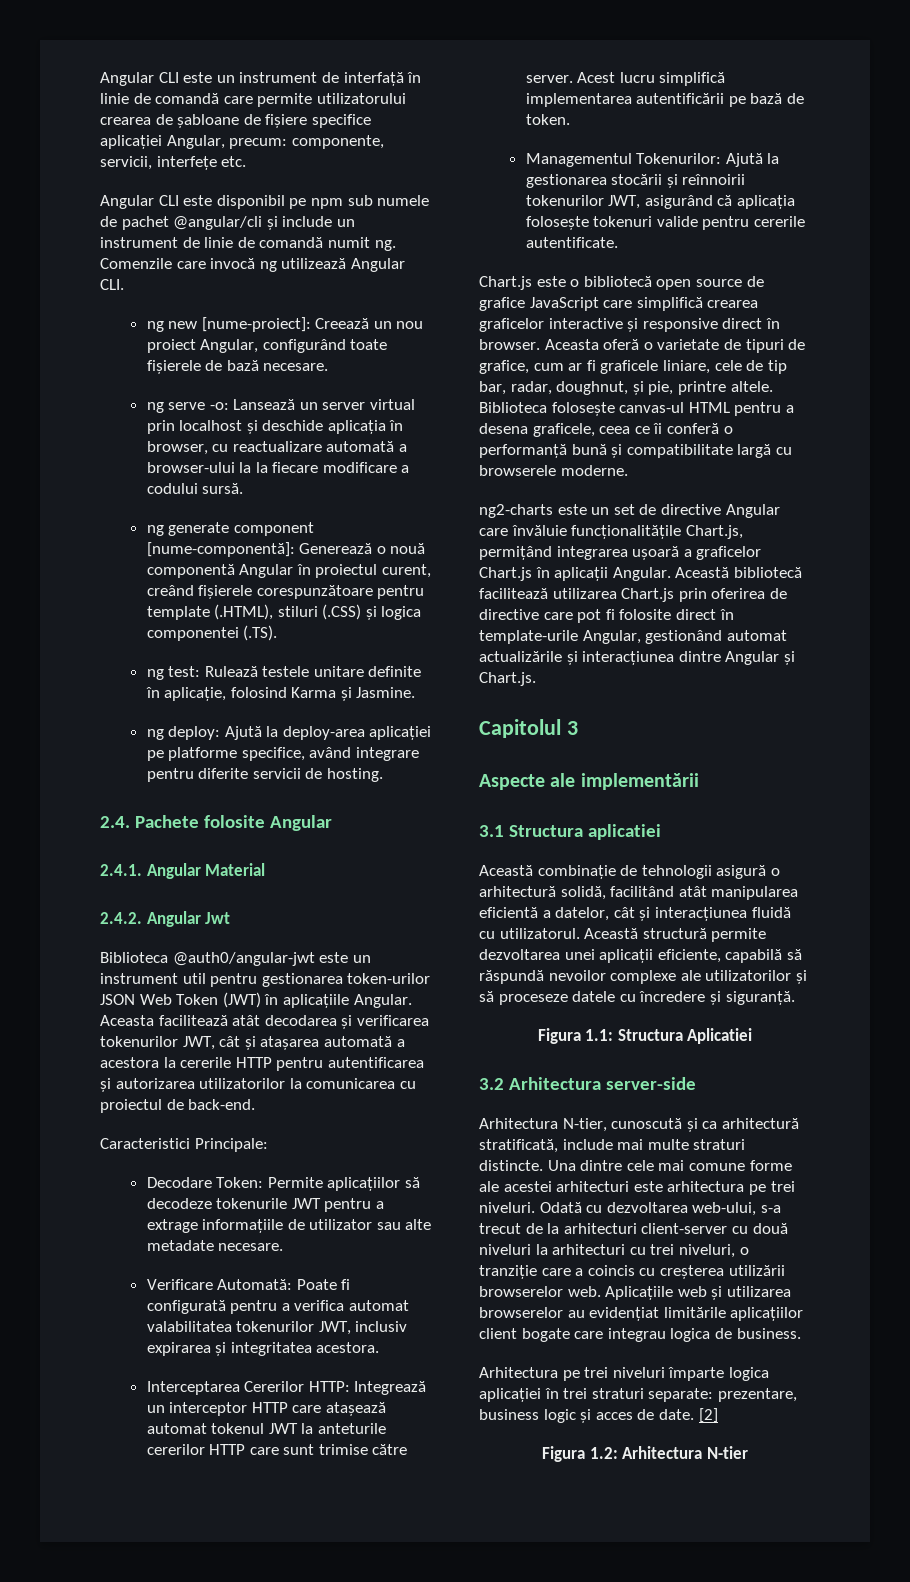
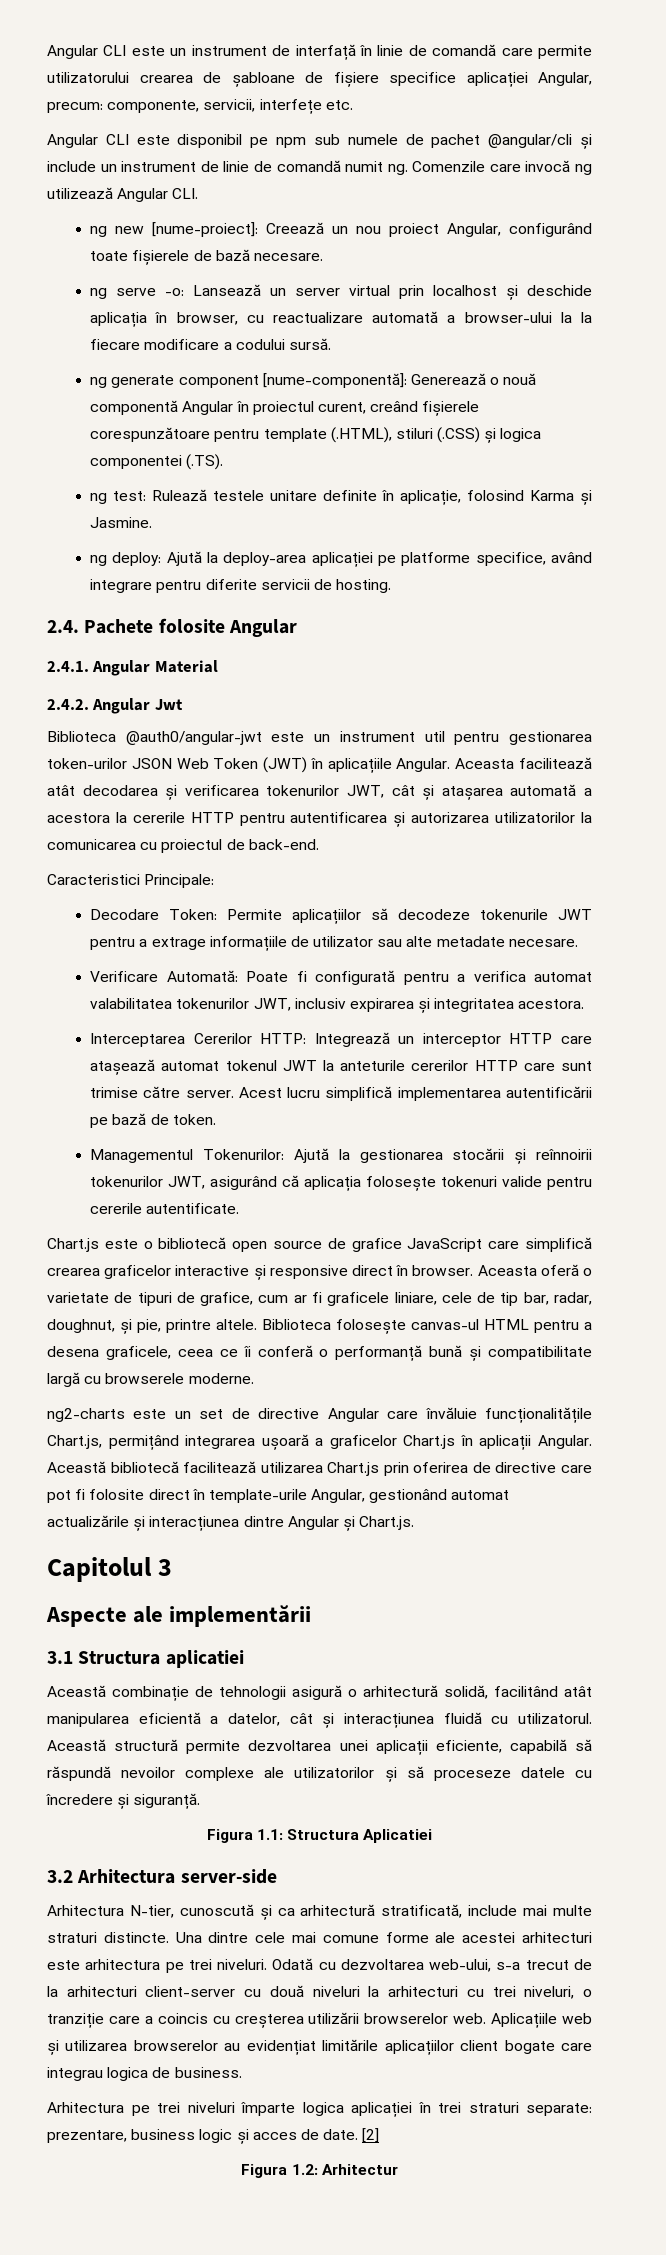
- Figura 1.2: Arhitectura N-tier
+ Figura 1.2: Arhitectur

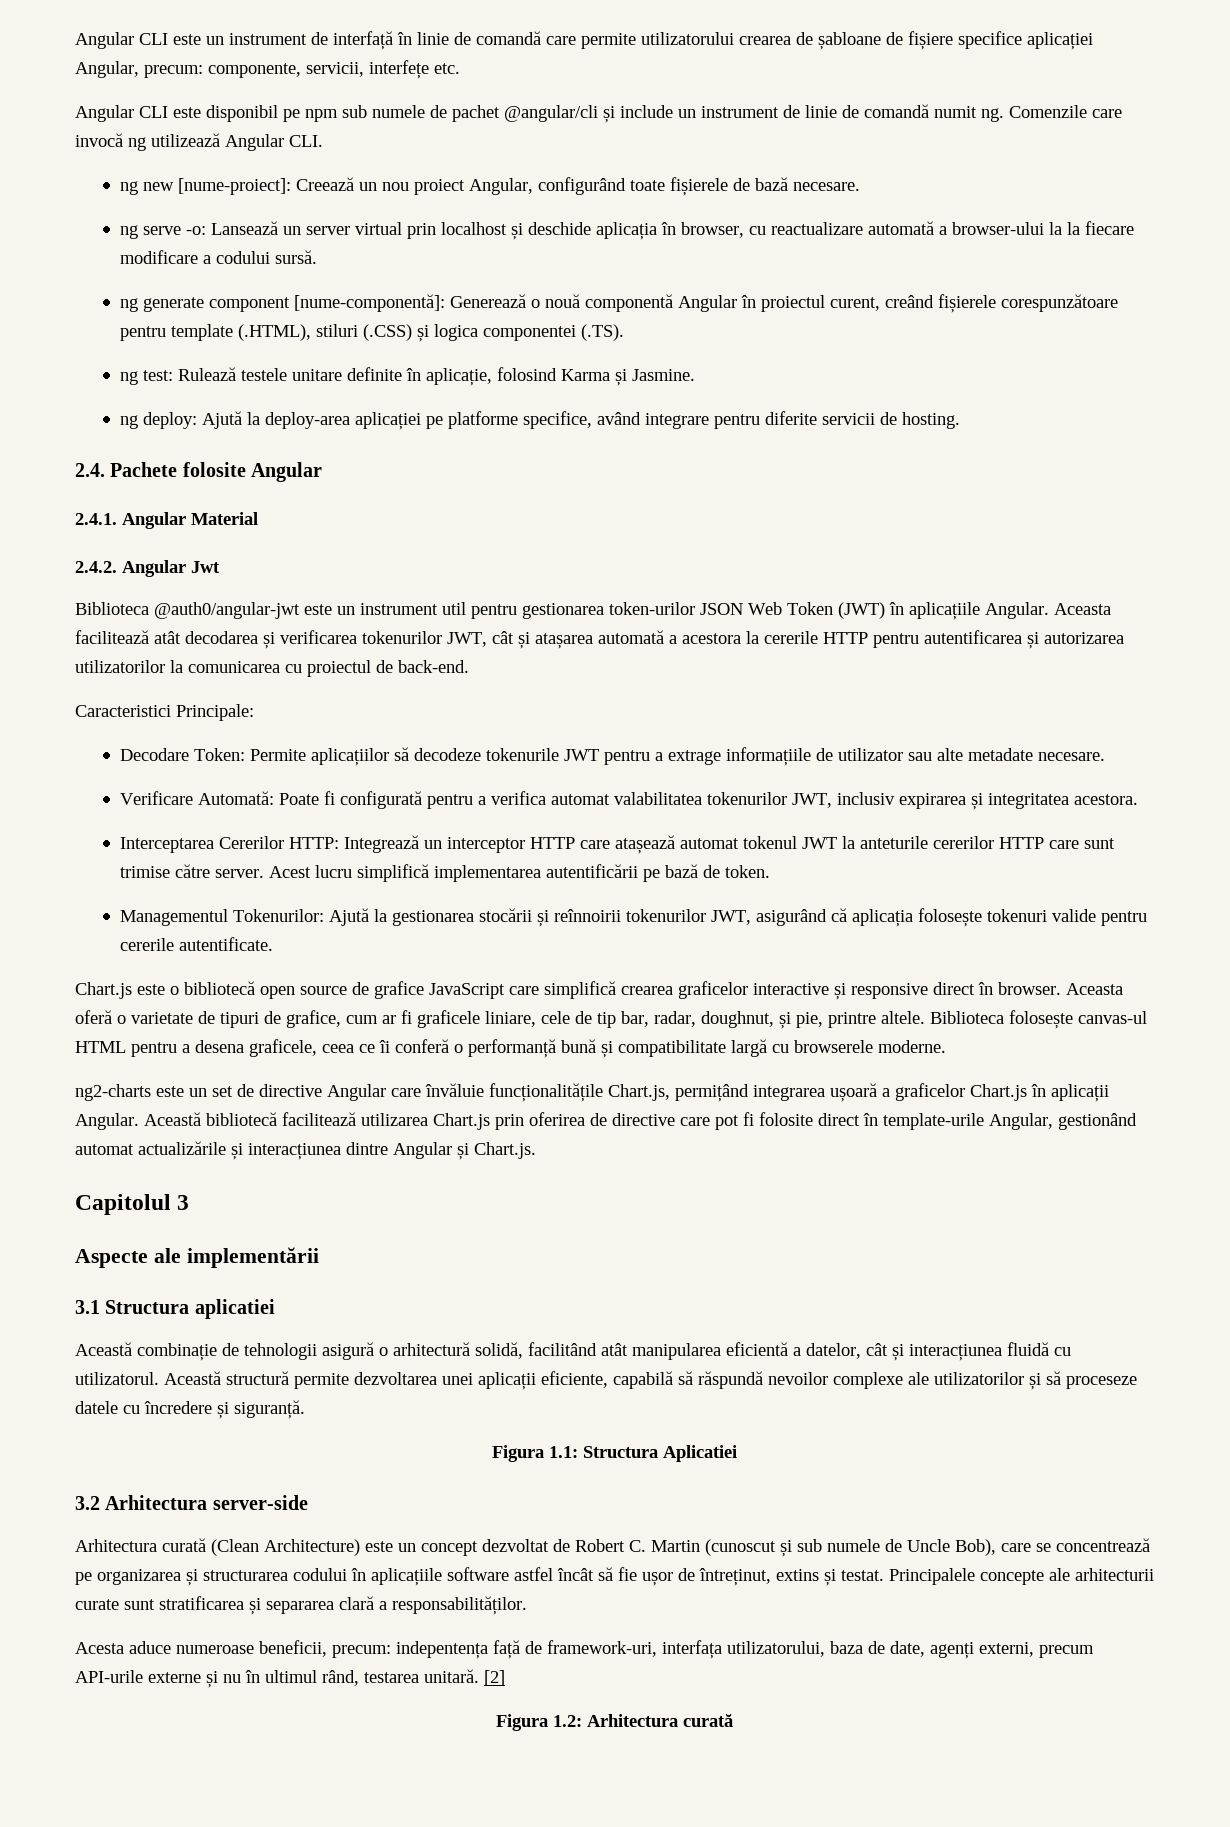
- Arhitectura N-tier, cunoscută și ca arhitectură stratificată, include mai multe straturi distincte. Una dintre cele mai comune forme ale acestei arhitecturi este arhitectura pe trei niveluri. Odată cu dezvoltarea web-ului, s-a trecut de la arhitecturi client-server cu două niveluri la arhitecturi cu trei niveluri, o tranziție care a coincis cu creșterea utilizării browserelor web. Aplicațiile web și utilizarea browserelor au evidențiat limitările aplicațiilor client bogate care integrau logica de business.
- Arhitectura pe trei niveluri împarte logica aplicației în trei straturi separate: prezentare, business logic și acces de date.
+ Arhitectura curată (Clean Architecture) este un concept dezvoltat de Robert C. Martin (cunoscut și sub numele de Uncle Bob), care se concentrează pe organizarea și structurarea codului în aplicațiile software astfel încât să fie ușor de întreținut, extins și testat. Principalele concepte ale arhitecturii curate sunt stratificarea și separarea clară a responsabilităților.
+ Acesta aduce numeroase beneficii, precum: indepentența față de framework-uri, interfața utilizatorului, baza de date, agenți externi, precum API-urile externe și nu în ultimul rând, testarea unitară.
- Figura 1.2: Arhitectur
+ Figura 1.2: Arhitectura curată

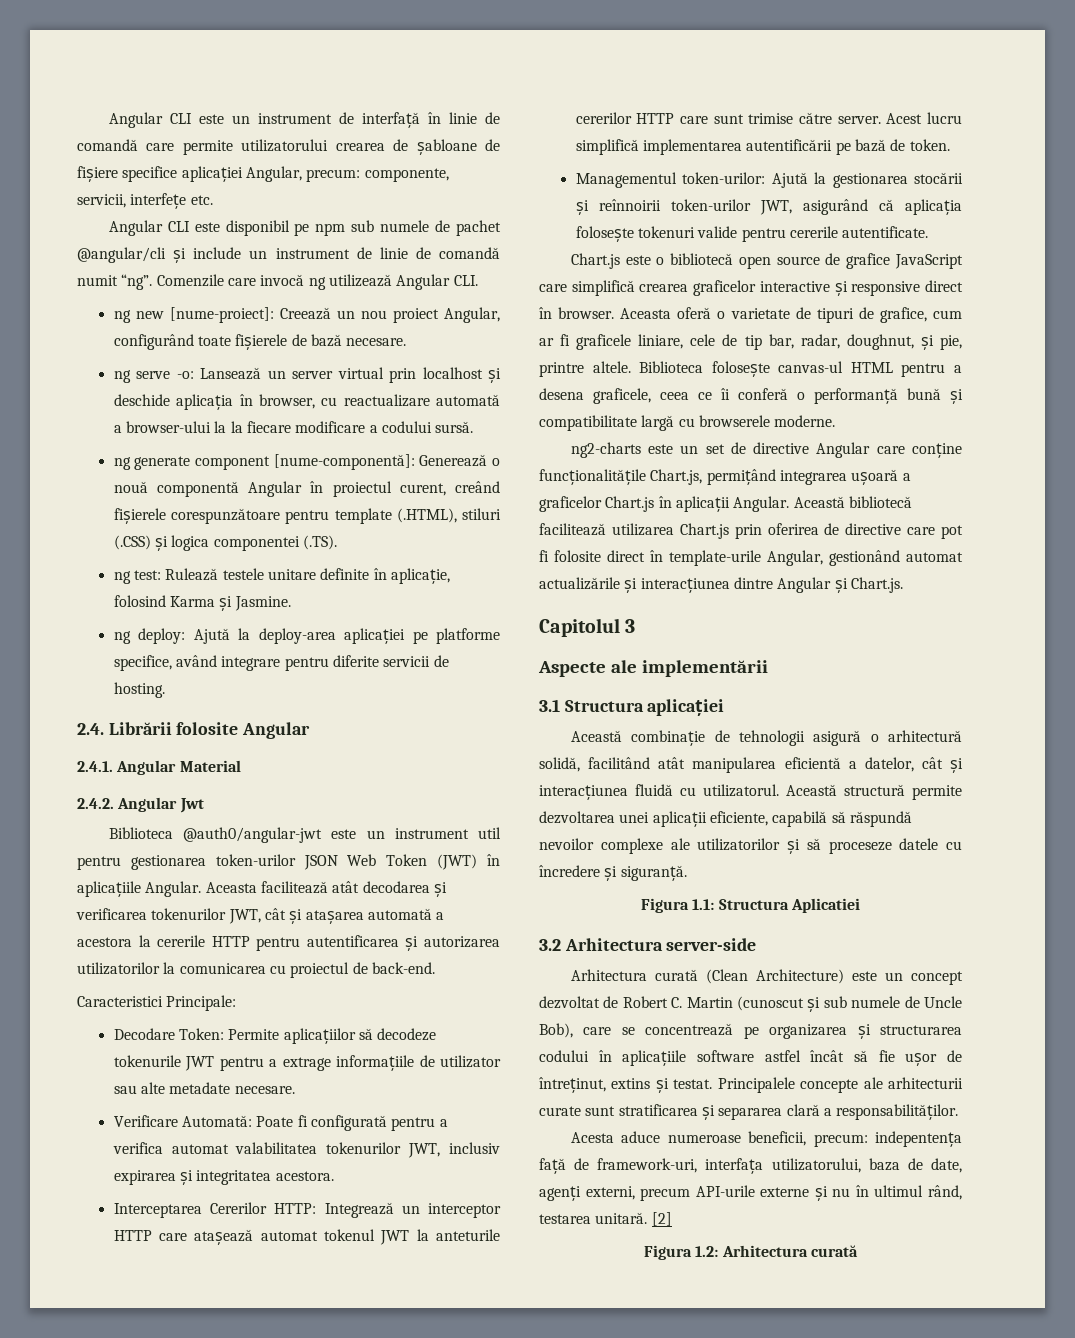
- Angular CLI este disponibil pe npm sub numele de pachet @angular/cli și include un instrument de linie de comandă numit ng.
+ Angular CLI este disponibil pe npm sub numele de pachet @angular/cli și include un instrument de linie de comandă numit “ng”.
- 2.4. Pachete folosite Angular
+ 2.4. Librării folosite Angular
- Managementul Tokenurilor: Ajută la gestionarea stocării și reînnoirii tokenurilor JWT, asigurând că aplicația folosește tokenuri valide pentru cererile autentificate.
+ Managementul token-urilor: Ajută la gestionarea stocării și reînnoirii token-urilor JWT, asigurând că aplicația folosește tokenuri valide pentru cererile autentificate.
- ng2-charts este un set de directive Angular care învăluie funcționalitățile Chart.js, permițând integrarea ușoară a graficelor Chart.js în aplicații Angular.
+ ng2-charts este un set de directive Angular care conține funcționalitățile Chart.js, permițând integrarea ușoară a graficelor Chart.js în aplicații Angular.
- 3.1 Structura aplicatiei
+ 3.1 Structura aplicației

